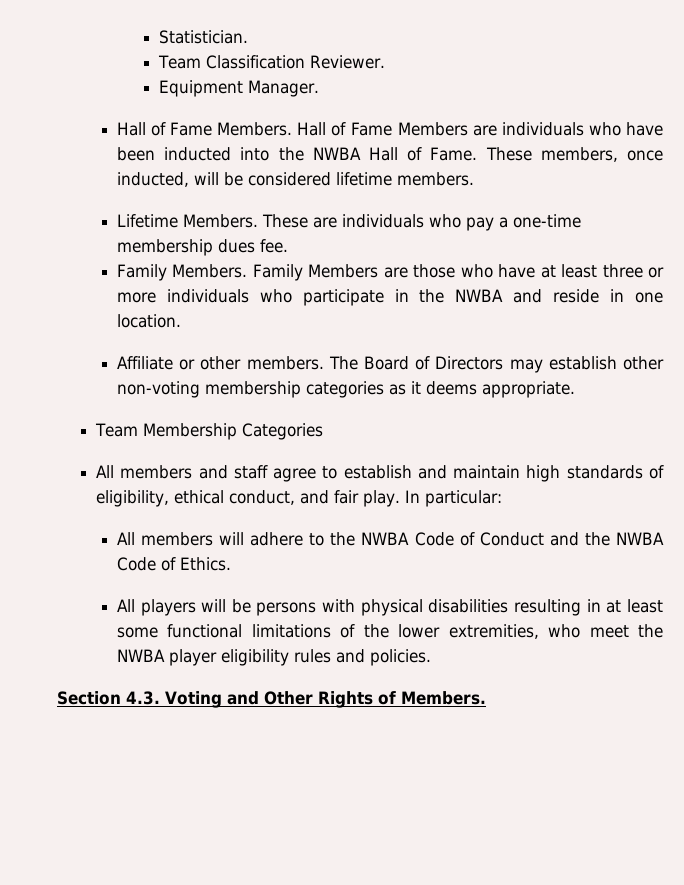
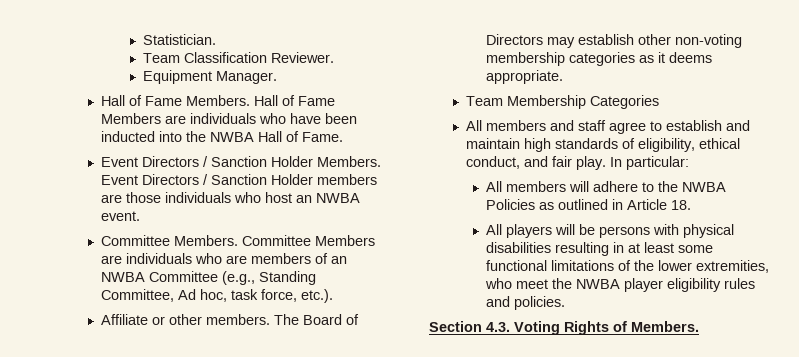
- Hall of Fame Members are individuals who have been inducted into the NWBA Hall of Fame. These members, once inducted, will be considered lifetime members.
- Lifetime Members. These are individuals who pay a one-time membership dues fee.
- Family Members. Family Members are those who have at least three or more individuals who participate in the NWBA and reside in one location.
+ Hall of Fame Members are individuals who have been inducted into the NWBA Hall of Fame.
+ Event Directors / Sanction Holder Members. Event Directors / Sanction Holder members are those individuals who host an NWBA event.
+ Committee Members. Committee Members are individuals who are members of an NWBA Committee (e.g., Standing Committee, Ad hoc, task force, etc.).
- All members will adhere to the NWBA Code of Conduct and the NWBA Code of Ethics.
+ All members will adhere to the NWBA Policies as outlined in Article 18.
- Section 4.3. Voting and Other Rights of Members.
+ Section 4.3. Voting Rights of Members.

